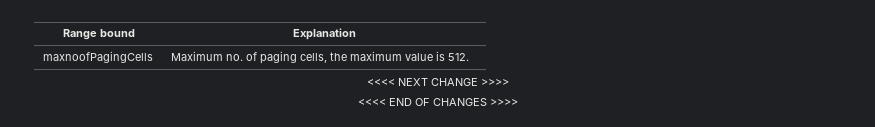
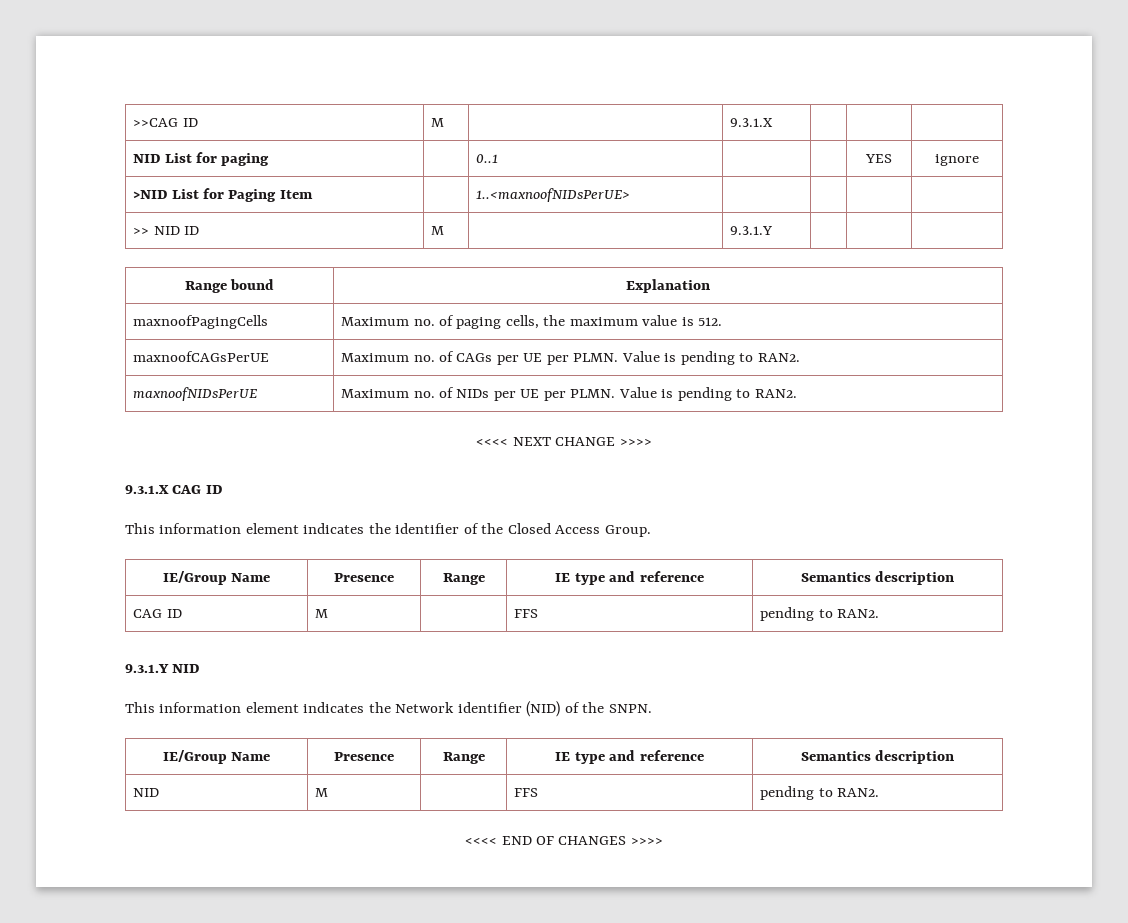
+ >>CAG ID | M | | 9.3.1.X | | |
+ NID List for paging | | 0..1 | | | YES | ignore
+ >NID List for Paging Item | | 1..<maxnoofNIDsPerUE> | | | |
+ >> NID ID | M | | 9.3.1.Y | | |
+ maxnoofCAGsPerUE | Maximum no. of CAGs per UE per PLMN. Value is pending to RAN2.
+ maxnoofNIDsPerUE | Maximum no. of NIDs per UE per PLMN. Value is pending to RAN2.
  <<<< NEXT CHANGE >>>>
+ 9.3.1.X CAG ID
+ This information element indicates the identifier of the Closed Access Group.
+ IE/Group Name | Presence | Range | IE type and reference | Semantics description
+ CAG ID | M | | FFS | pending to RAN2.
+ 9.3.1.Y NID
+ This information element indicates the Network identifier (NID) of the SNPN.
+ IE/Group Name | Presence | Range | IE type and reference | Semantics description
+ NID | M | | FFS | pending to RAN2.

